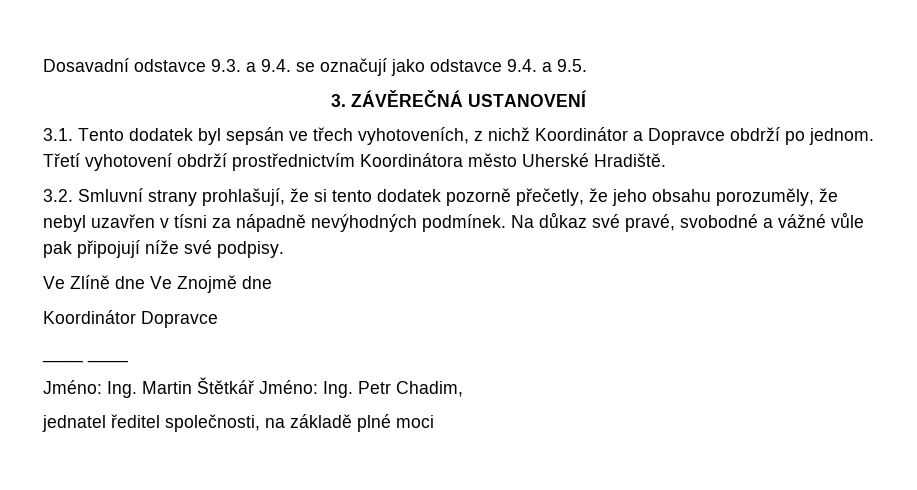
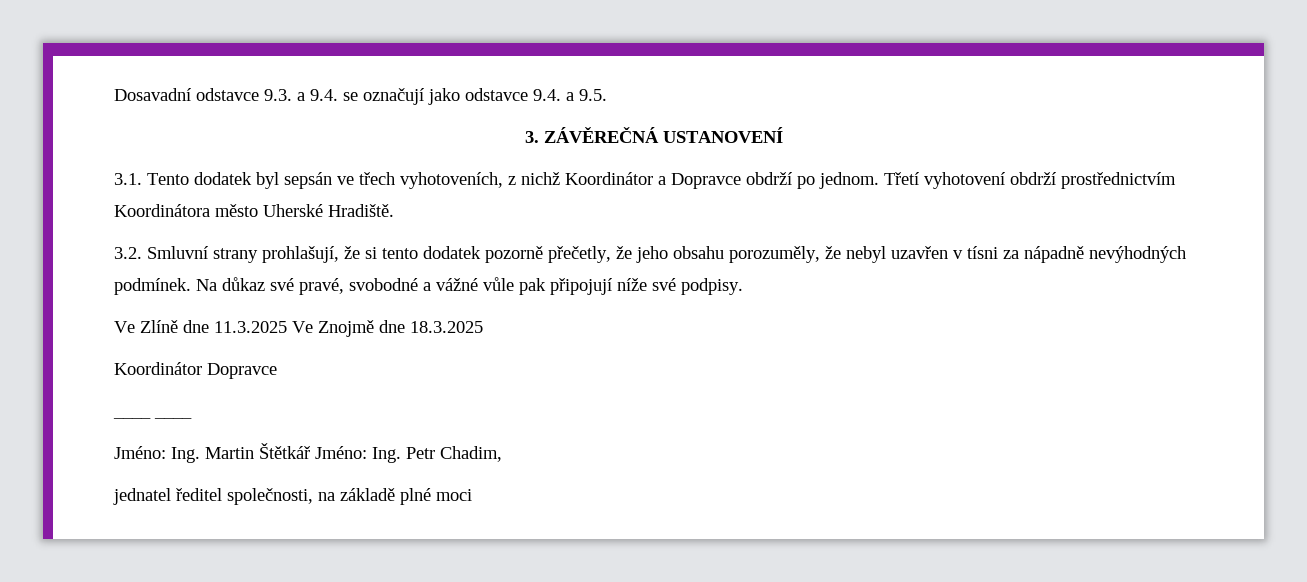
- Ve Zlíně dne Ve Znojmě dne
+ Ve Zlíně dne 11.3.2025 Ve Znojmě dne 18.3.2025

